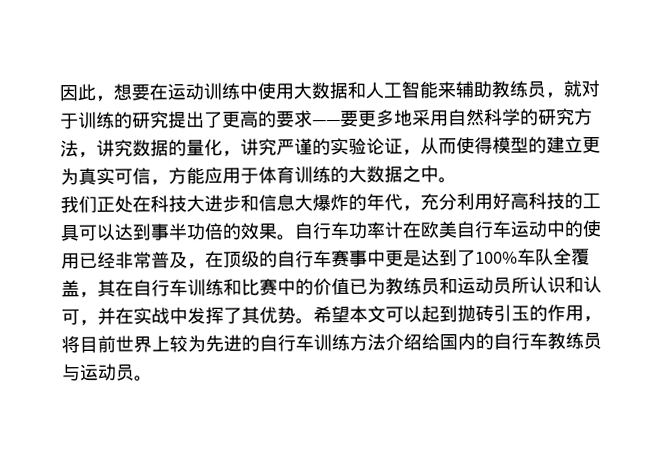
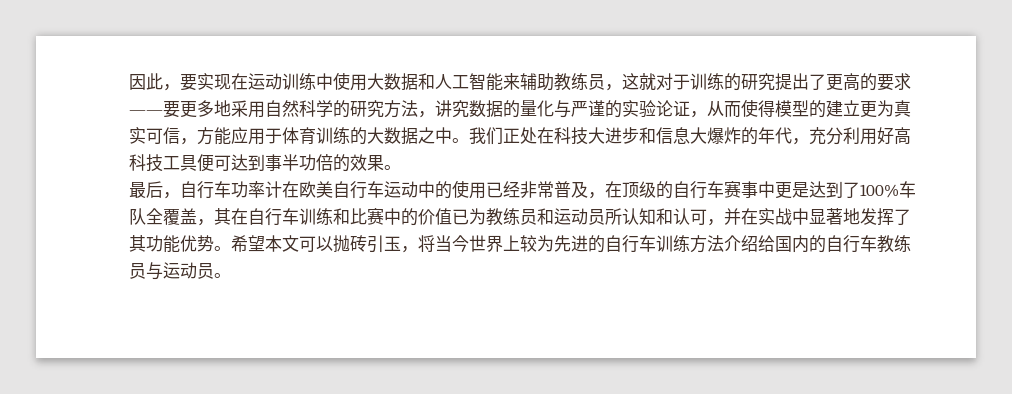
- 因此，想要在运动训练中使用大数据和人工智能来辅助教练员，就对于训练的研究提出了更高的要求——要更多地采用自然科学的研究方法，讲究数据的量化，讲究严谨的实验论证，从而使得模型的建立更为真实可信，方能应用于体育训练的大数据之中。
- 我们正处在科技大进步和信息大爆炸的年代，充分利用好高科技的工具可以达到事半功倍的效果。自行车功率计在欧美自行车运动中的使用已经非常普及，在顶级的自行车赛事中更是达到了100%车队全覆盖，其在自行车训练和比赛中的价值已为教练员和运动员所认识和认可，并在实战中发挥了其优势。
+ 因此，要实现在运动训练中使用大数据和人工智能来辅助教练员，这就对于训练的研究提出了更高的要求——要更多地采用自然科学的研究方法，讲究数据的量化与严谨的实验论证，从而使得模型的建立更为真实可信，方能应用于体育训练的大数据之中。我们正处在科技大进步和信息大爆炸的年代，充分利用好高科技工具便可达到事半功倍的效果。
+ 最后，自行车功率计在欧美自行车运动中的使用已经非常普及，在顶级的自行车赛事中更是达到了100%车队全覆盖，其在自行车训练和比赛中的价值已为教练员和运动员所认知和认可，并在实战中显著地发挥了其功能优势。
- 希望本文可以起到抛砖引玉的作用，将目前世界上较为先进的自行车训练方法介绍给国内的自行车教练员与运动员。
+ 希望本文可以抛砖引玉，将当今世界上较为先进的自行车训练方法介绍给国内的自行车教练员与运动员。

